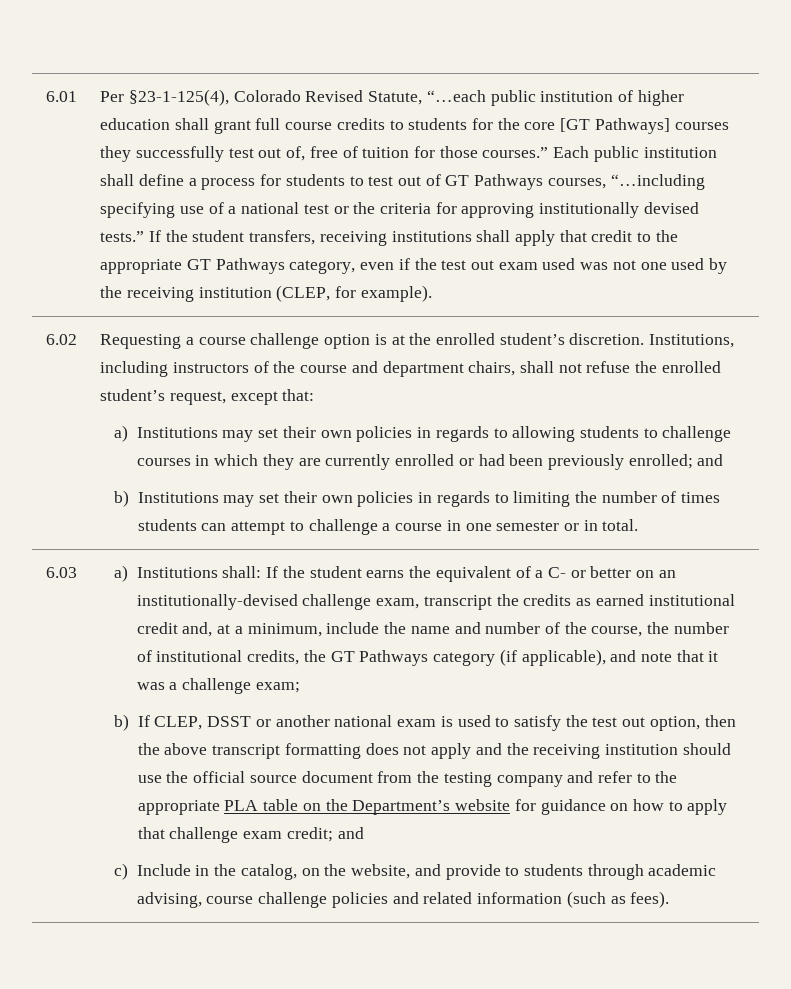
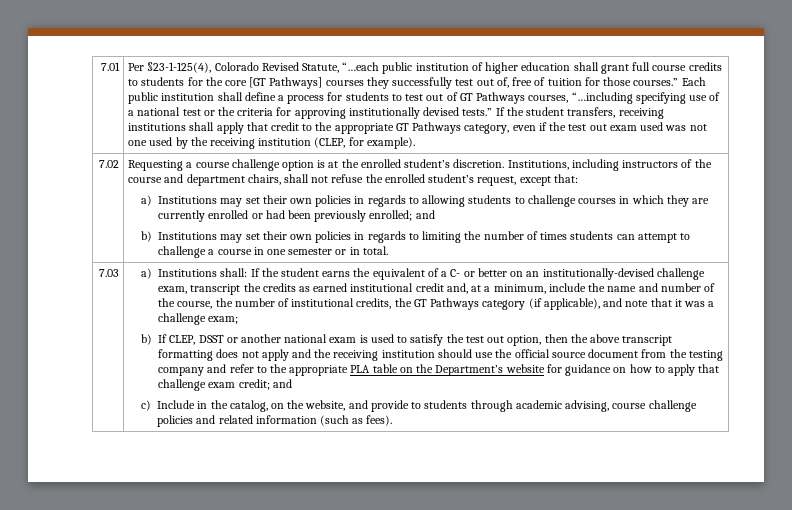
- 6.01
+ 7.01
- 6.02
+ 7.02
- 6.03
+ 7.03

